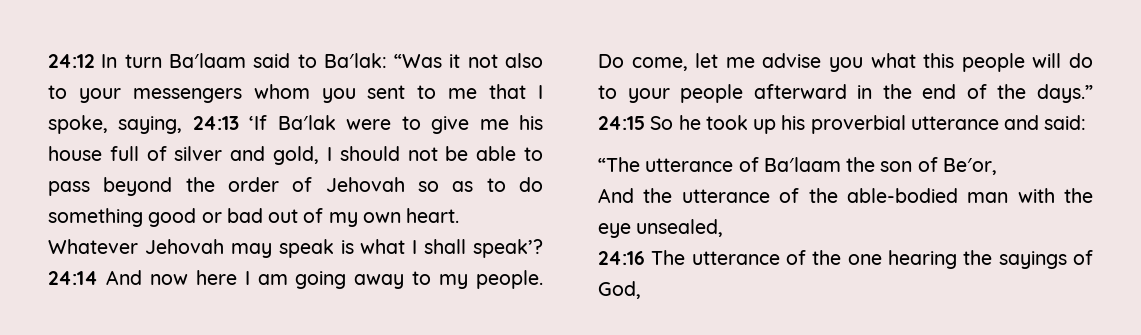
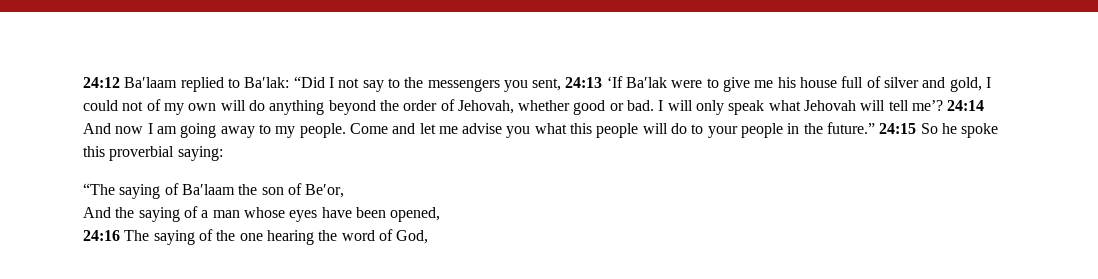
- 24:12 In turn Ba′laam said to Ba′lak: “Was it not also to your messengers whom you sent to me that I spoke, saying, 24:13 ‘If Ba′lak were to give me his house full of silver and gold, I should not be able to pass beyond the order of Jehovah so as to do something good or bad out of my own heart. Whatever Jehovah may speak is what I shall speak’?
+ 24:12 Ba′laam replied to Ba′lak: “Did I not say to the messengers you sent, 24:13 ‘If Ba′lak were to give me his house full of silver and gold, I could not of my own will do anything beyond the order of Jehovah, whether good or bad. I will only speak what Jehovah will tell me’?
- 24:14 And now here I am going away to my people.
+ 24:14 And now I am going away to my people.
- Do come, let me advise you what this people will do to your people afterward in the end of the days.” 24:15 So he took up his proverbial utterance and said:
+ Come and let me advise you what this people will do to your people in the future.” 24:15 So he spoke this proverbial saying:
- “The utterance of Ba′laam the son of Be′or,
+ “The saying of Ba′laam the son of Be′or,
- And the utterance of the able-bodied man with the eye unsealed,
+ And the saying of a man whose eyes have been opened,
- 24:16 The utterance of the one hearing the sayings of God,
+ 24:16 The saying of the one hearing the word of God,

